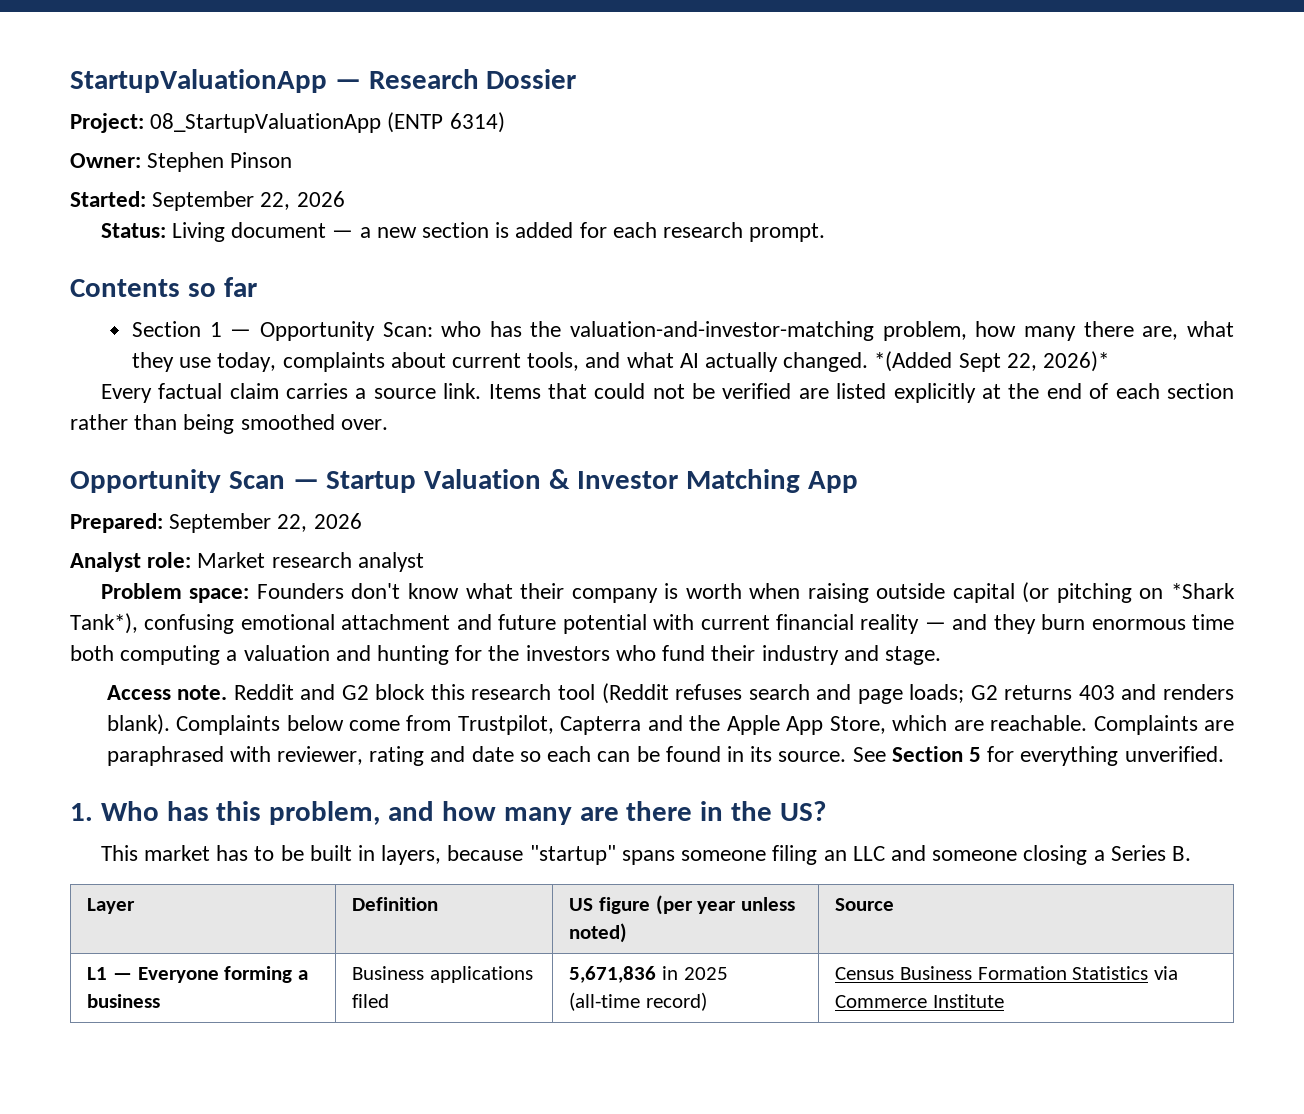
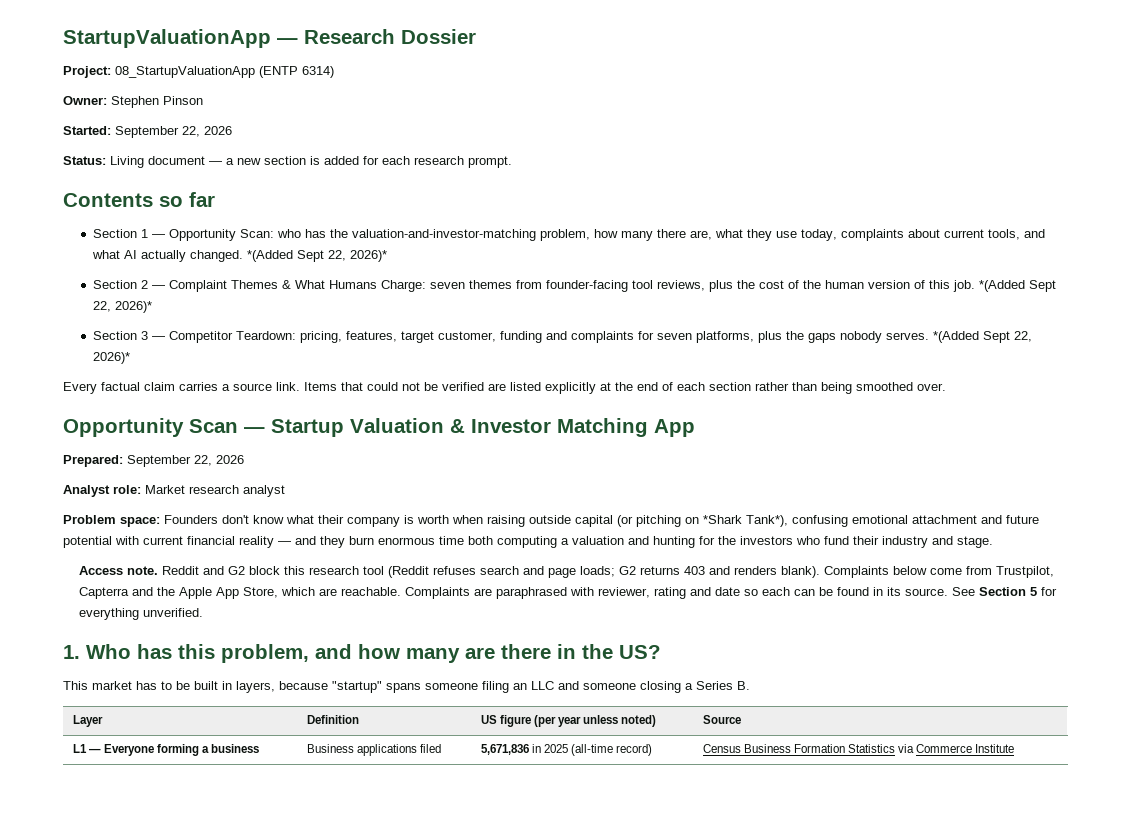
+ Section 2 — Complaint Themes & What Humans Charge: seven themes from founder-facing tool reviews, plus the cost of the human version of this job. *(Added Sept 22, 2026)*
+ Section 3 — Competitor Teardown: pricing, features, target customer, funding and complaints for seven platforms, plus the gaps nobody serves. *(Added Sept 22, 2026)*

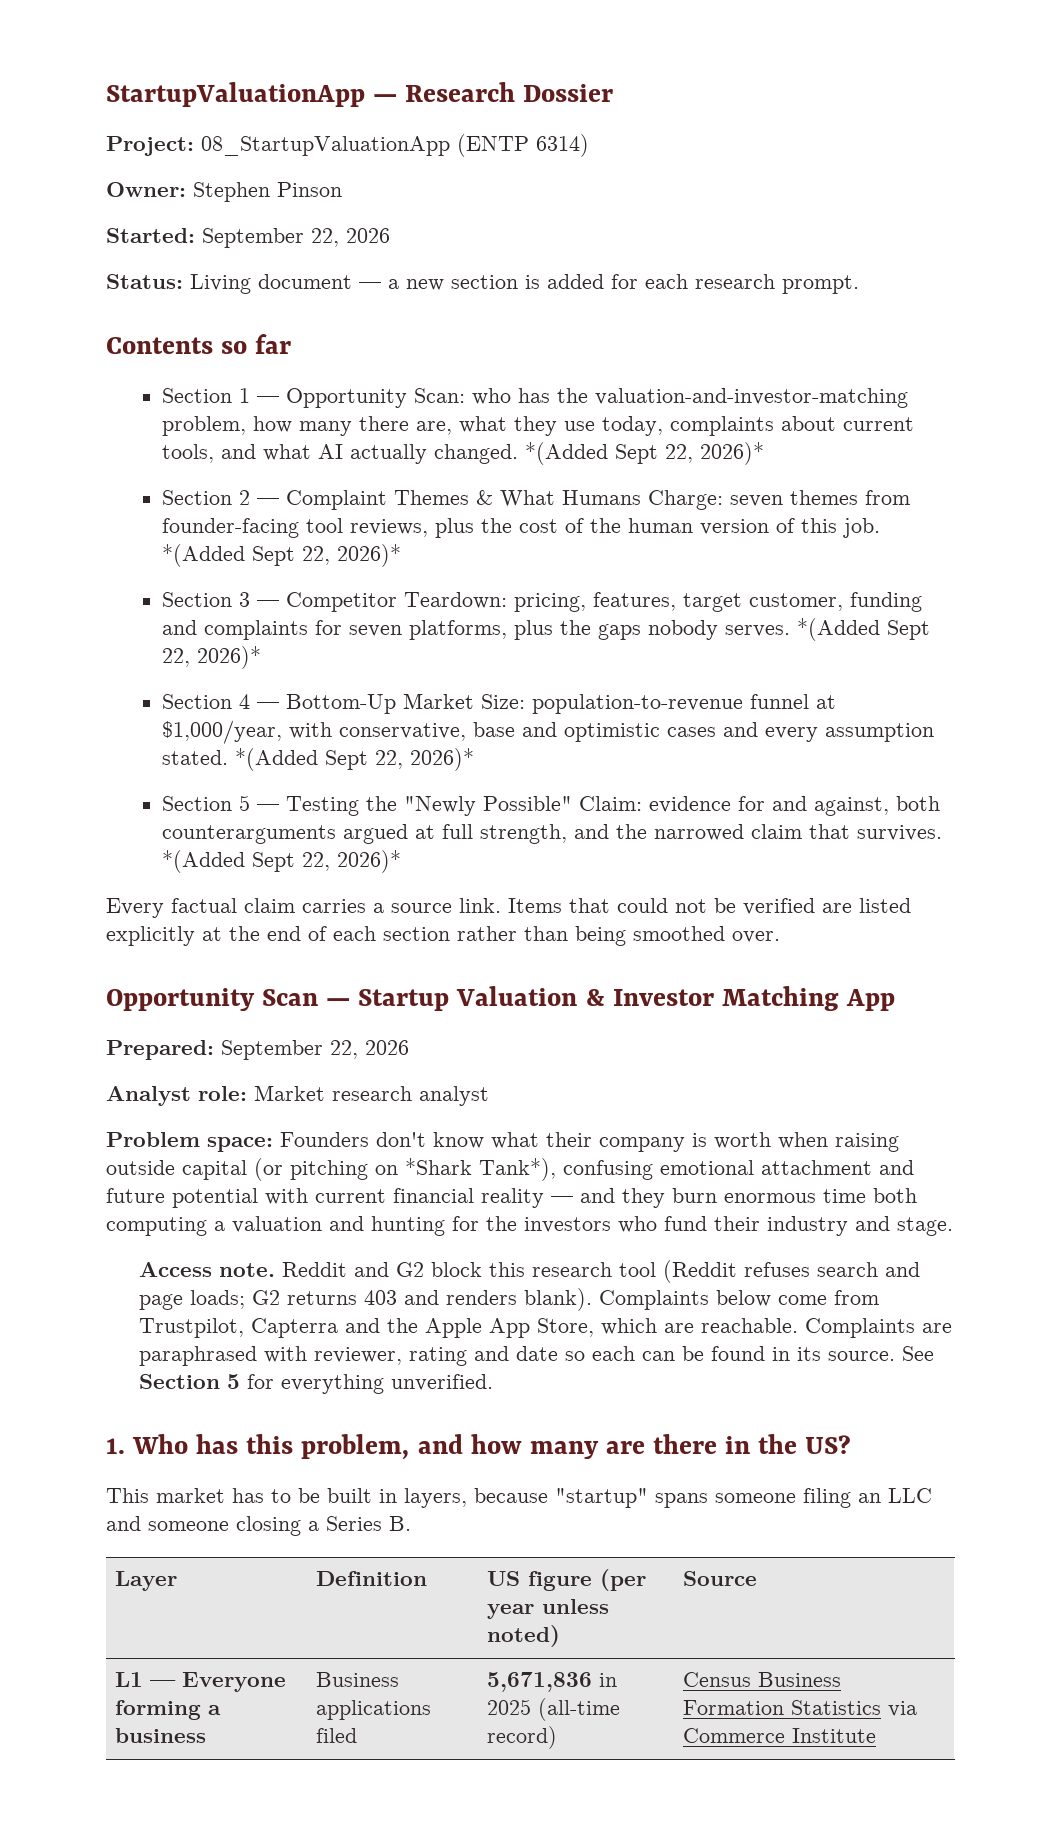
+ Section 4 — Bottom-Up Market Size: population-to-revenue funnel at $1,000/year, with conservative, base and optimistic cases and every assumption stated. *(Added Sept 22, 2026)*
+ Section 5 — Testing the "Newly Possible" Claim: evidence for and against, both counterarguments argued at full strength, and the narrowed claim that survives. *(Added Sept 22, 2026)*

